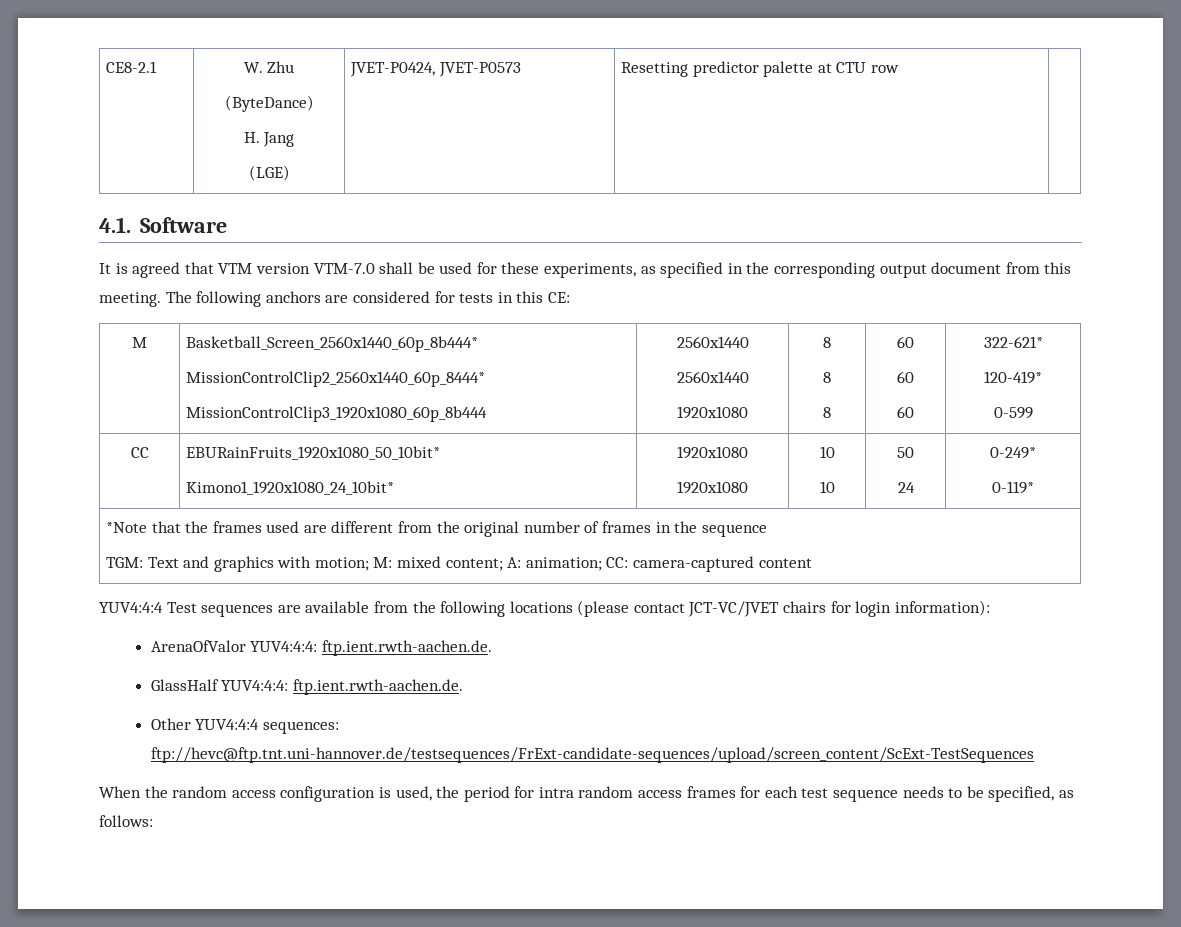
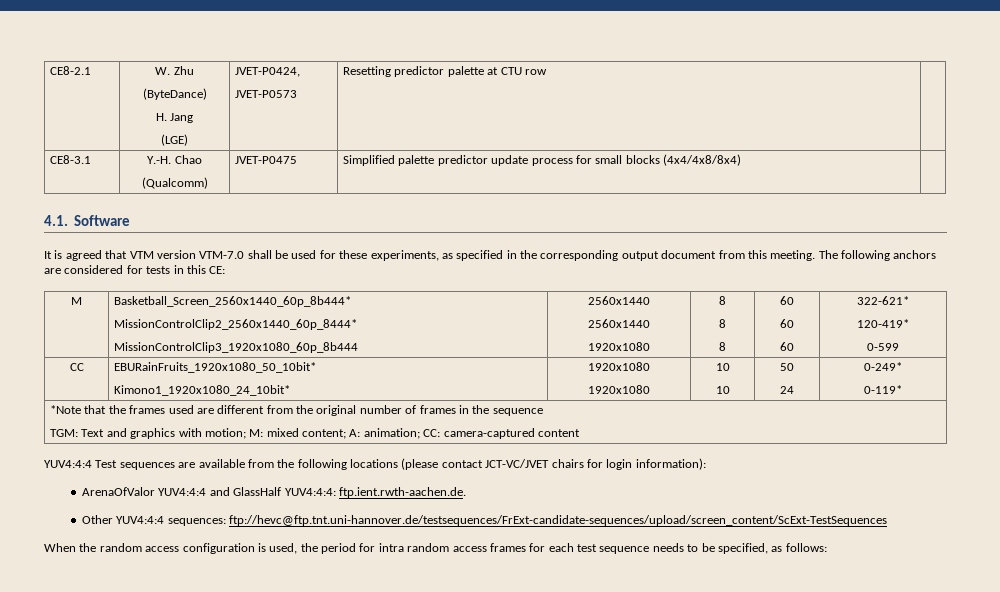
  CE8-2.1 | W. Zhu
  (ByteDance)
  H. Jang
- (LGE) | JVET-P0424, JVET-P0573 | Resetting predictor palette at CTU row |
+ (LGE) | JVET-P0424,
+ JVET-P0573 | Resetting predictor palette at CTU row |
+ CE8-3.1 | Y.-H. Chao
+ (Qualcomm) | JVET-P0475 | Simplified palette predictor update process for small blocks (4x4/4x8/8x4) |
- ArenaOfValor YUV4:4:4: ftp.ient.rwth-aachen.de.
- GlassHalf YUV4:4:4: ftp.ient.rwth-aachen.de.
+ ArenaOfValor YUV4:4:4 and GlassHalf YUV4:4:4: ftp.ient.rwth-aachen.de.

